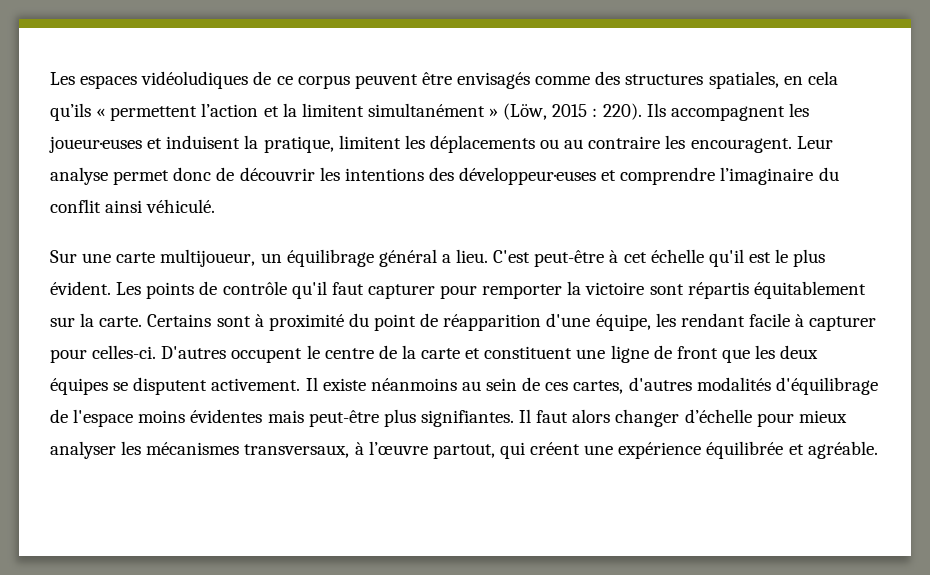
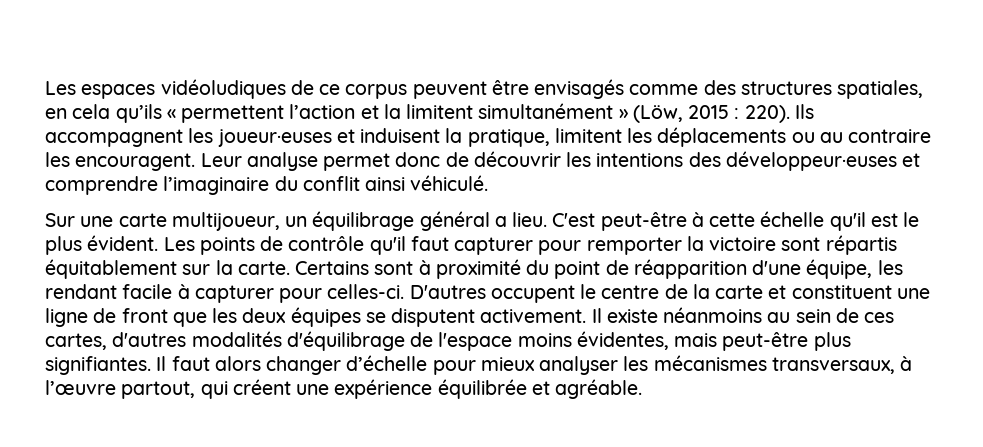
- C'est peut-être à cet échelle qu'il est le plus évident.
+ C'est peut-être à cette échelle qu'il est le plus évident.
- Il existe néanmoins au sein de ces cartes, d'autres modalités d'équilibrage de l'espace moins évidentes mais peut-être plus signifiantes.
+ Il existe néanmoins au sein de ces cartes, d'autres modalités d'équilibrage de l'espace moins évidentes, mais peut-être plus signifiantes.

